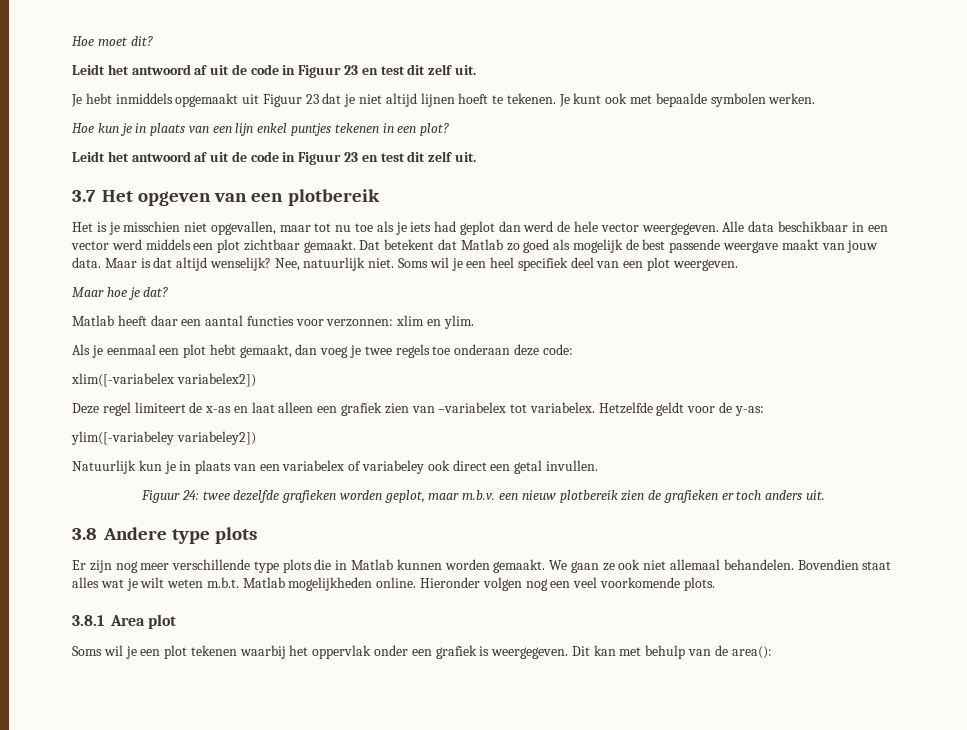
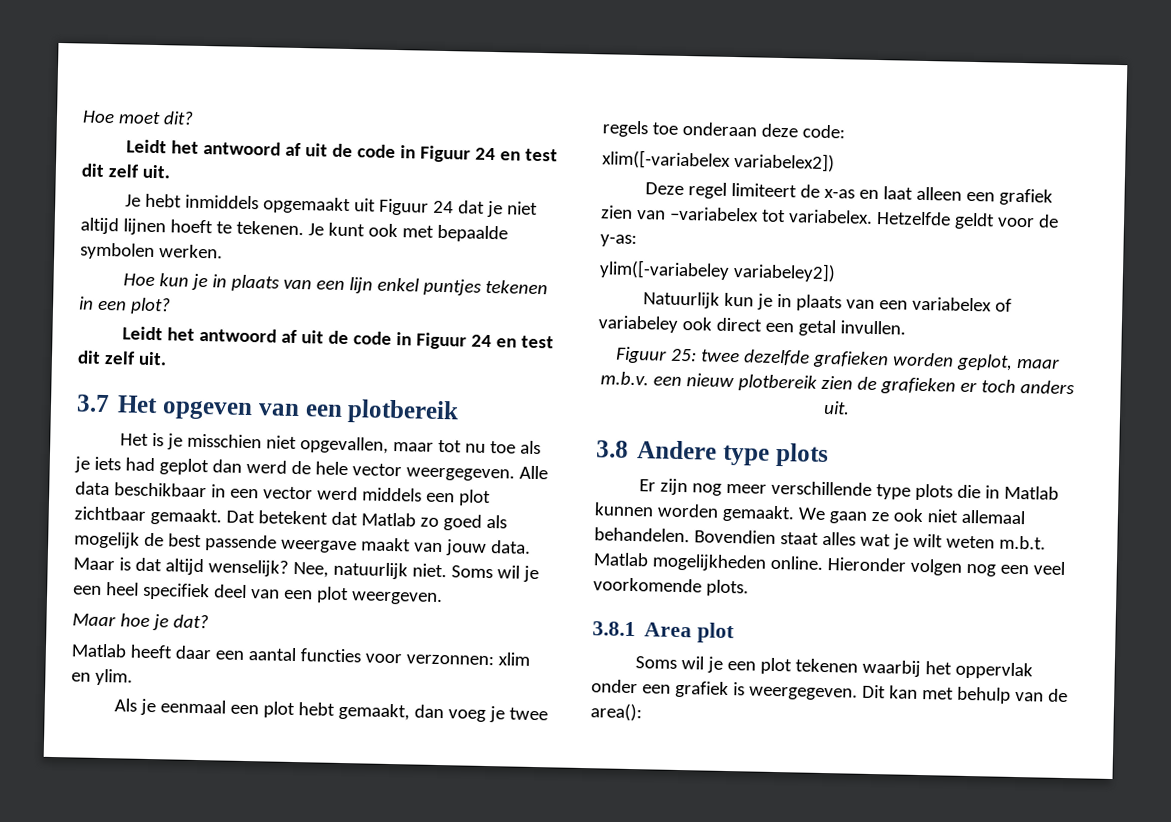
  Hoe moet dit?
- Leidt het antwoord af uit de code in Figuur 23 en test dit zelf uit.
+ Leidt het antwoord af uit de code in Figuur 24 en test dit zelf uit.
- Je hebt inmiddels opgemaakt uit Figuur 23 dat je niet altijd lijnen hoeft te tekenen.
+ Je hebt inmiddels opgemaakt uit Figuur 24 dat je niet altijd lijnen hoeft te tekenen.
  Hoe kun je in plaats van een lijn enkel puntjes tekenen in een plot?
- Leidt het antwoord af uit de code in Figuur 23 en test dit zelf uit.
+ Leidt het antwoord af uit de code in Figuur 24 en test dit zelf uit.
- Figuur 24: twee dezelfde grafieken worden geplot, maar m.b.v. een nieuw plotbereik zien de grafieken er toch anders uit.
+ Figuur 25: twee dezelfde grafieken worden geplot, maar m.b.v. een nieuw plotbereik zien de grafieken er toch anders uit.

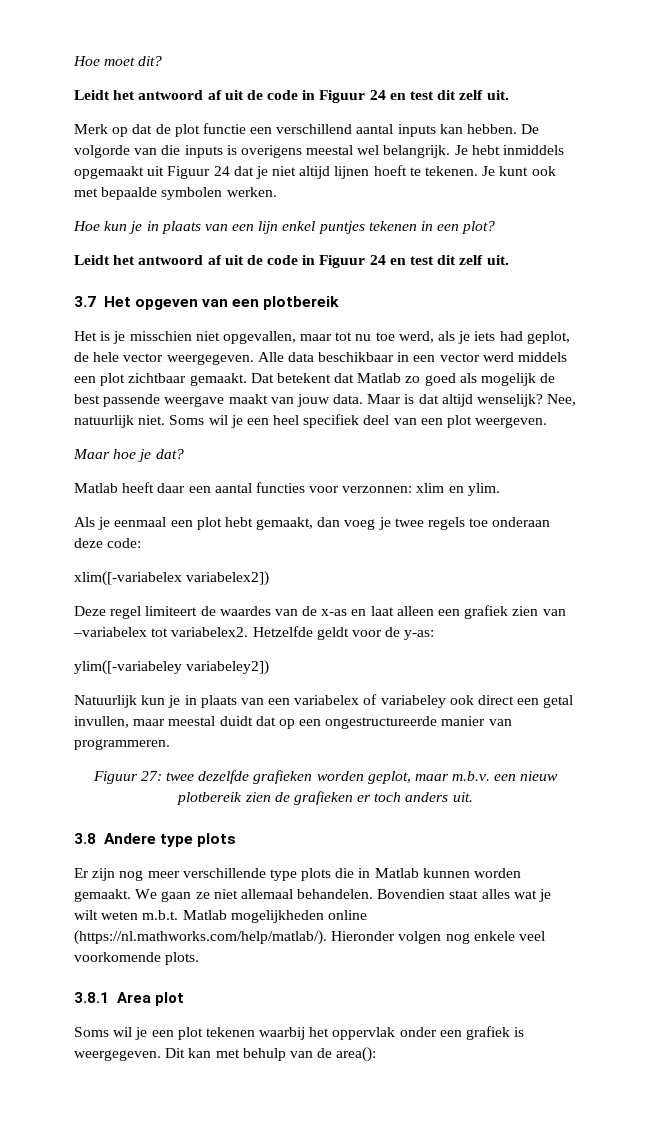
+ Merk op dat de plot functie een verschillend aantal inputs kan hebben. De volgorde van die inputs is overigens meestal wel belangrijk.
- Het is je misschien niet opgevallen, maar tot nu toe als je iets had geplot dan werd de hele vector weergegeven.
+ Het is je misschien niet opgevallen, maar tot nu toe werd, als je iets had geplot, de hele vector weergegeven.
- Deze regel limiteert de x-as en laat alleen een grafiek zien van –variabelex tot variabelex.
+ Deze regel limiteert de waardes van de x-as en laat alleen een grafiek zien van –variabelex tot variabelex2.
- Natuurlijk kun je in plaats van een variabelex of variabeley ook direct een getal invullen.
- Figuur 25: twee dezelfde grafieken worden geplot, maar m.b.v. een nieuw plotbereik zien de grafieken er toch anders uit.
+ Natuurlijk kun je in plaats van een variabelex of variabeley ook direct een getal invullen, maar meestal duidt dat op een ongestructureerde manier van programmeren.
+ Figuur 27: twee dezelfde grafieken worden geplot, maar m.b.v. een nieuw plotbereik zien de grafieken er toch anders uit.
- We gaan ze ook niet allemaal behandelen.
+ We gaan ze niet allemaal behandelen.
- Bovendien staat alles wat je wilt weten m.b.t. Matlab mogelijkheden online. Hieronder volgen nog een veel voorkomende plots.
+ Bovendien staat alles wat je wilt weten m.b.t. Matlab mogelijkheden online (https://nl.mathworks.com/help/matlab/). Hieronder volgen nog enkele veel voorkomende plots.

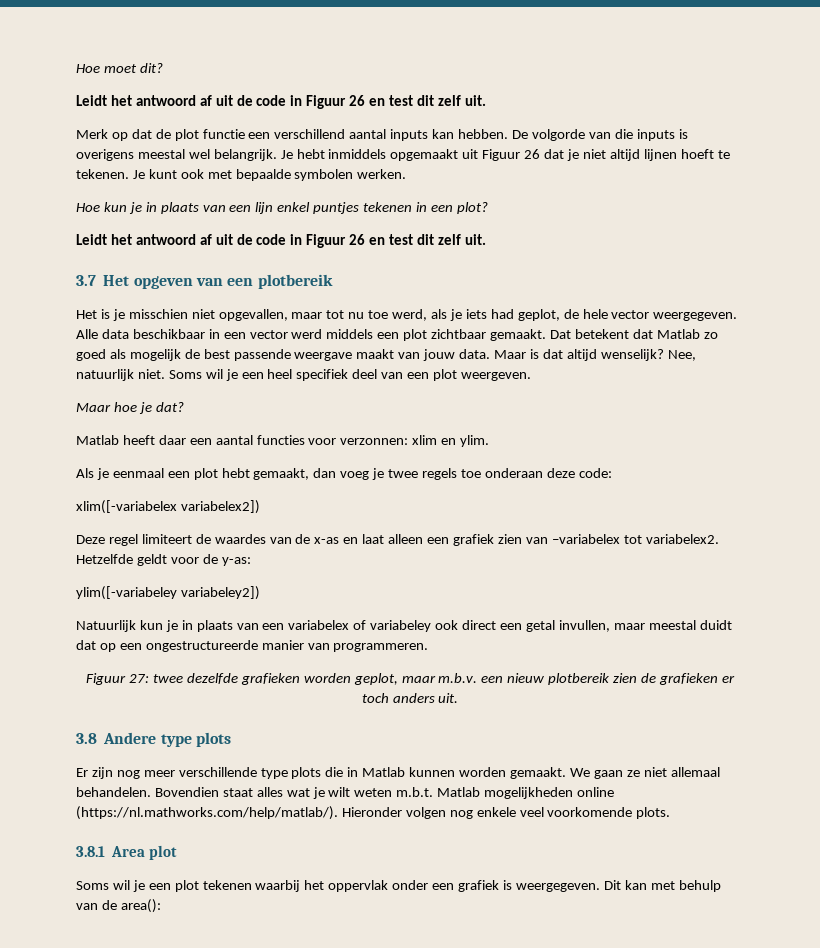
  Hoe moet dit?
- Leidt het antwoord af uit de code in Figuur 24 en test dit zelf uit.
+ Leidt het antwoord af uit de code in Figuur 26 en test dit zelf uit.
- Je hebt inmiddels opgemaakt uit Figuur 24 dat je niet altijd lijnen hoeft te tekenen.
+ Je hebt inmiddels opgemaakt uit Figuur 26 dat je niet altijd lijnen hoeft te tekenen.
  Hoe kun je in plaats van een lijn enkel puntjes tekenen in een plot?
- Leidt het antwoord af uit de code in Figuur 24 en test dit zelf uit.
+ Leidt het antwoord af uit de code in Figuur 26 en test dit zelf uit.

